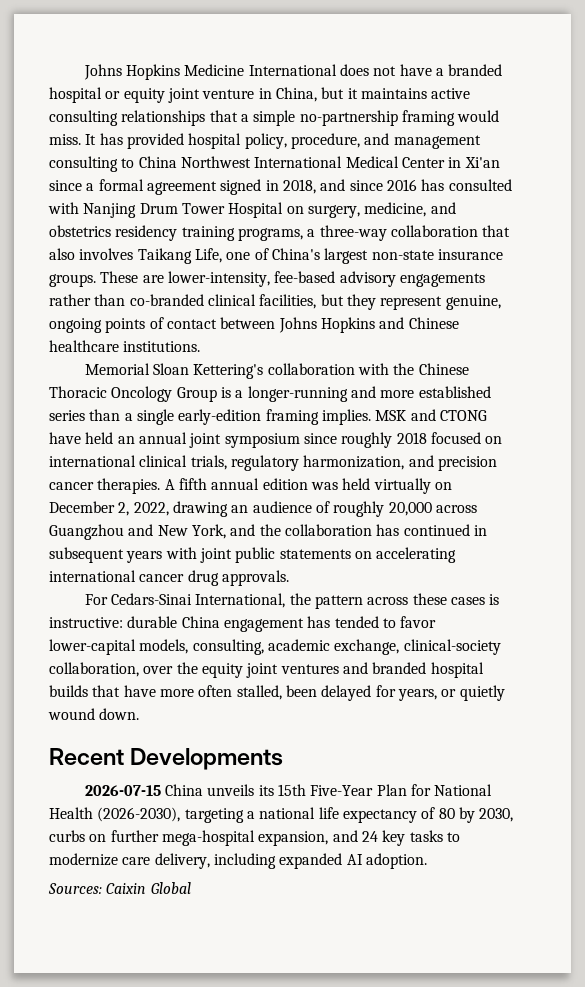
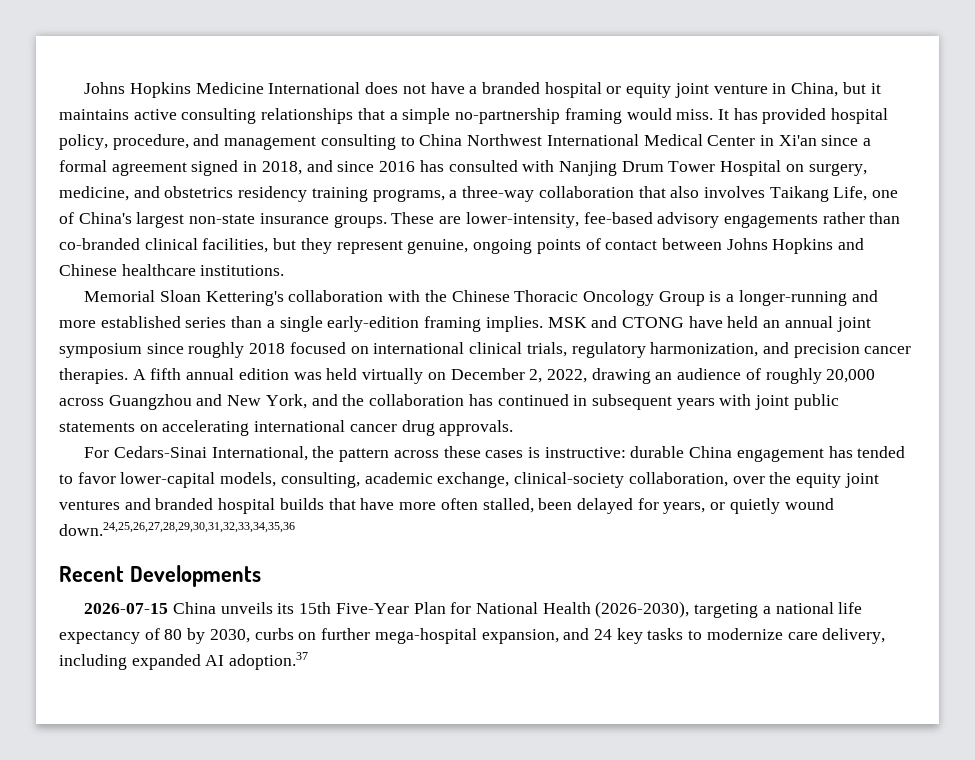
- For Cedars-Sinai International, the pattern across these cases is instructive: durable China engagement has tended to favor lower-capital models, consulting, academic exchange, clinical-society collaboration, over the equity joint ventures and branded hospital builds that have more often stalled, been delayed for years, or quietly wound down.
+ For Cedars-Sinai International, the pattern across these cases is instructive: durable China engagement has tended to favor lower-capital models, consulting, academic exchange, clinical-society collaboration, over the equity joint ventures and branded hospital builds that have more often stalled, been delayed for years, or quietly wound down.24,25,26,27,28,29,30,31,32,33,34,35,36
- 2026-07-15 China unveils its 15th Five-Year Plan for National Health (2026-2030), targeting a national life expectancy of 80 by 2030, curbs on further mega-hospital expansion, and 24 key tasks to modernize care delivery, including expanded AI adoption.
- Sources: Caixin Global
+ 2026-07-15 China unveils its 15th Five-Year Plan for National Health (2026-2030), targeting a national life expectancy of 80 by 2030, curbs on further mega-hospital expansion, and 24 key tasks to modernize care delivery, including expanded AI adoption.37

